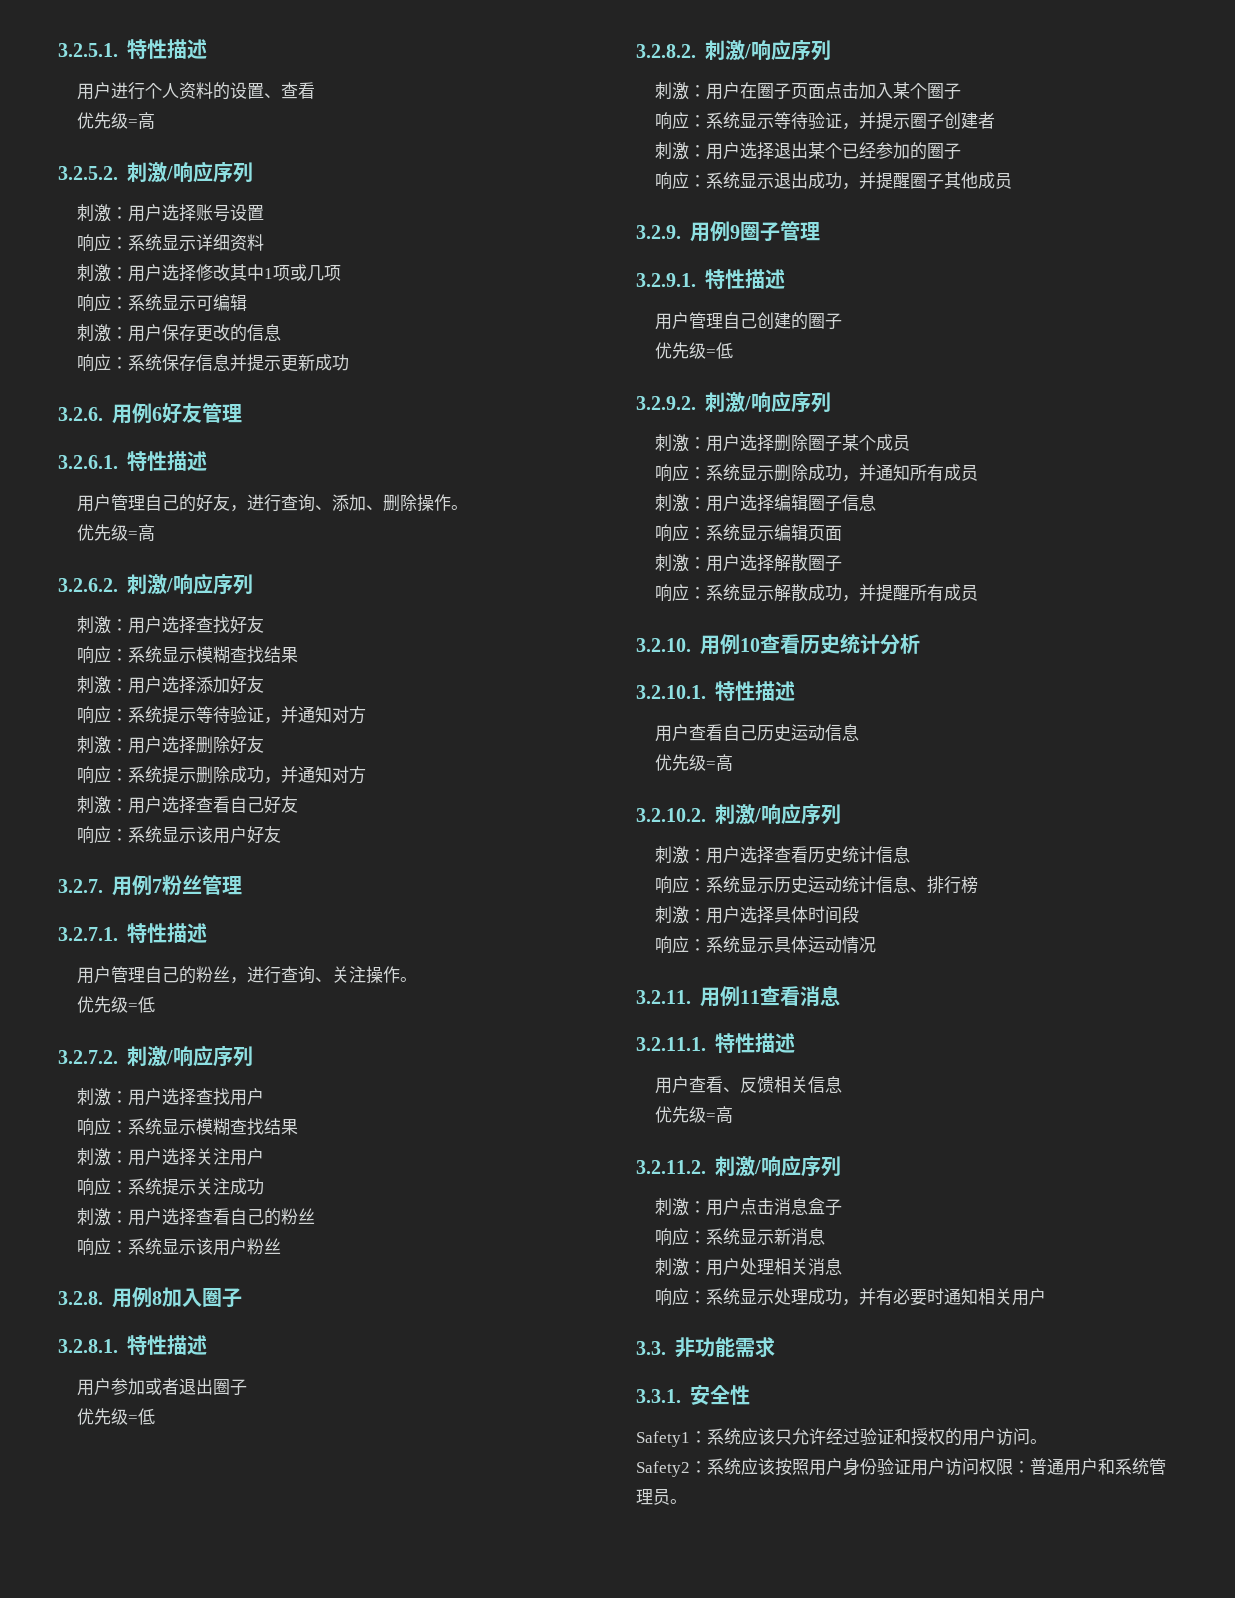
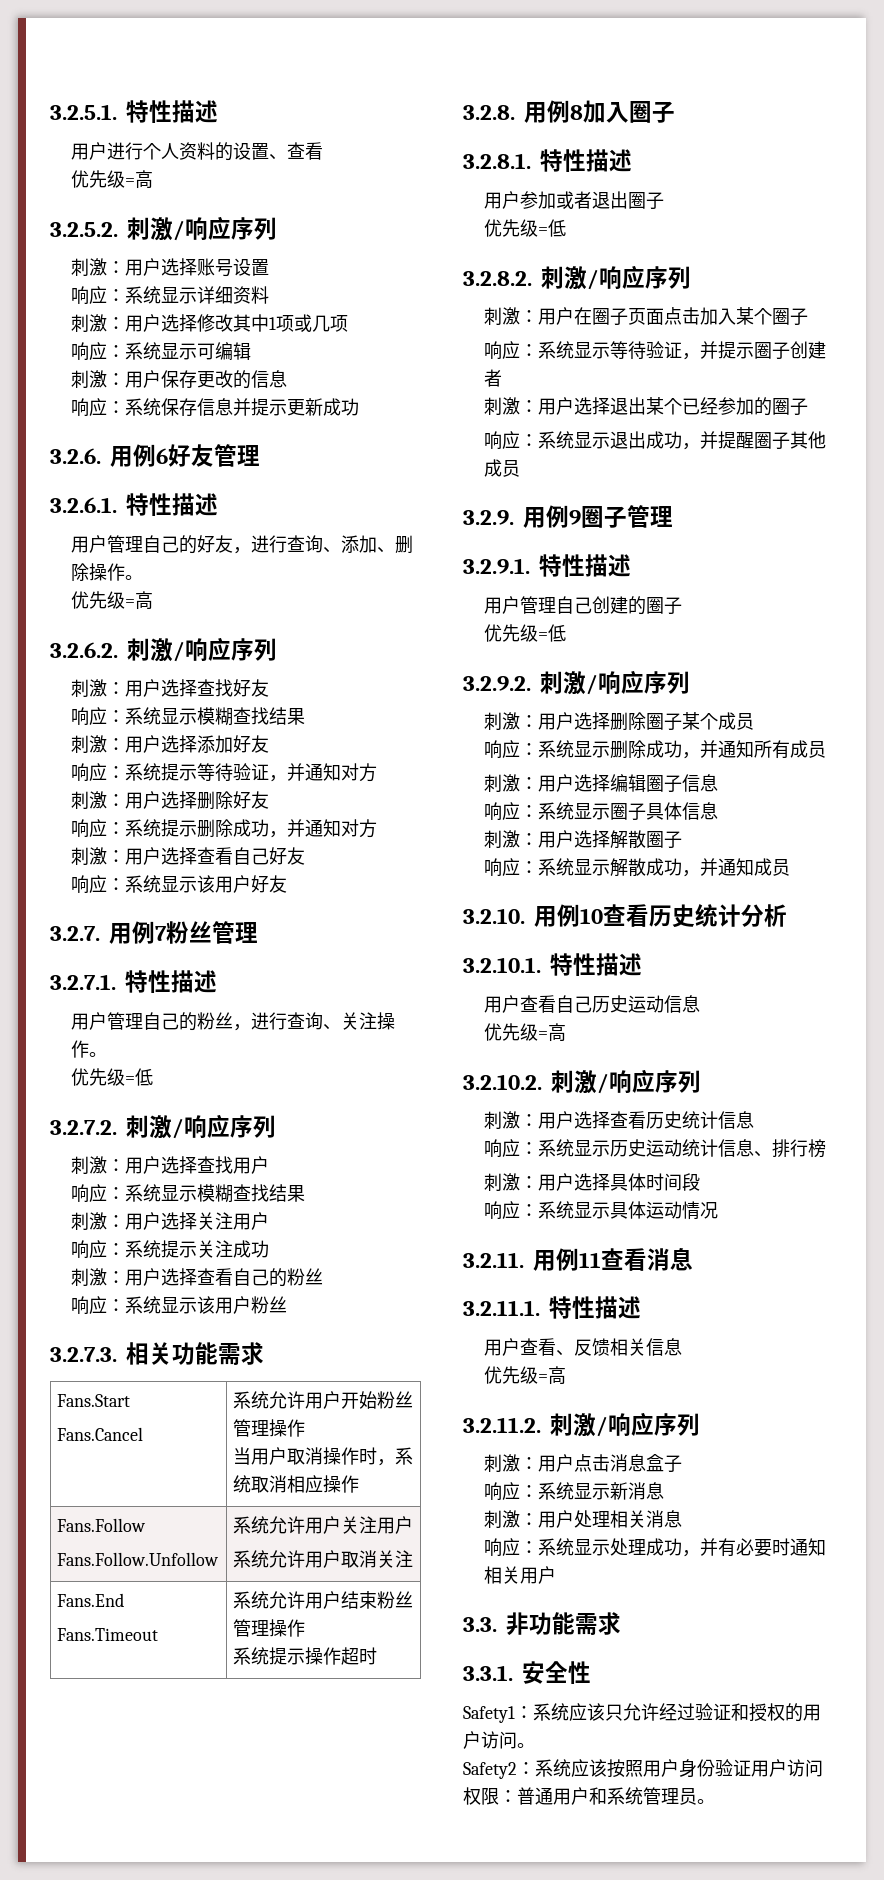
+ 3.2.7.3.相关功能需求
+ Fans.Start
+ Fans.Cancel | 系统允许用户开始粉丝管理操作
+ 当用户取消操作时，系统取消相应操作
+ Fans.Follow
+ Fans.Follow.Unfollow | 系统允许用户关注用户
+ 系统允许用户取消关注
+ Fans.End
+ Fans.Timeout | 系统允许用户结束粉丝管理操作
+ 系统提示操作超时
- 响应：系统显示编辑页面
+ 响应：系统显示圈子具体信息
- 响应：系统显示解散成功，并提醒所有成员
+ 响应：系统显示解散成功，并通知成员

